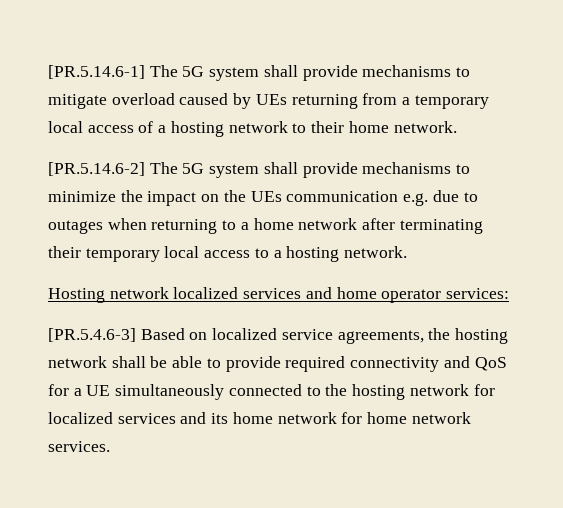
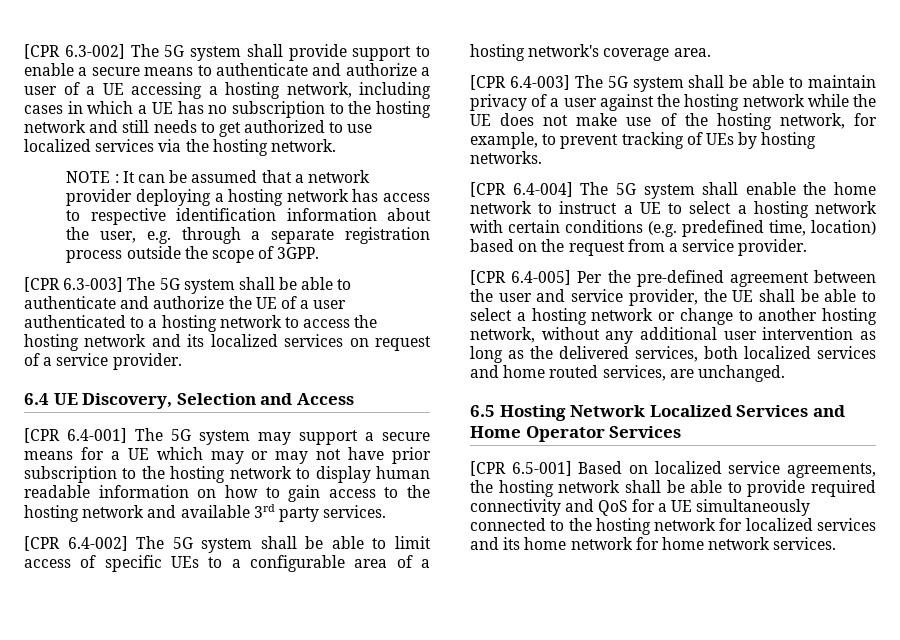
- [PR.5.14.6-1] The 5G system shall provide mechanisms to mitigate overload caused by UEs returning from a temporary local access of a hosting network to their home network.
- [PR.5.14.6-2] The 5G system shall provide mechanisms to minimize the impact on the UEs communication e.g. due to outages when returning to a home network after terminating their temporary local access to a hosting network.
- Hosting network localized services and home operator services:
- [PR.5.4.6-3] Based on localized service agreements, the hosting network shall be able to provide required connectivity and QoS for a UE simultaneously connected to the hosting network for localized services and its home network for home network services.
+ [CPR 6.3-002] The 5G system shall provide support to enable a secure means to authenticate and authorize a user of a UE accessing a hosting network, including cases in which a UE has no subscription to the hosting network and still needs to get authorized to use localized services via the hosting network.
+ NOTE : It can be assumed that a network provider deploying a hosting network has access to respective identification information about the user, e.g. through a separate registration process outside the scope of 3GPP.
+ [CPR 6.3-003] The 5G system shall be able to authenticate and authorize the UE of a user authenticated to a hosting network to access the hosting network and its localized services on request of a service provider.
+ 6.4 UE Discovery, Selection and Access
+ [CPR 6.4-001] The 5G system may support a secure means for a UE which may or may not have prior subscription to the hosting network to display human readable information on how to gain access to the hosting network and available 3rd party services.
+ [CPR 6.4-002] The 5G system shall be able to limit access of specific UEs to a configurable area of a hosting network's coverage area.
+ [CPR 6.4-003] The 5G system shall be able to maintain privacy of a user against the hosting network while the UE does not make use of the hosting network, for example, to prevent tracking of UEs by hosting networks.
+ [CPR 6.4-004] The 5G system shall enable the home network to instruct a UE to select a hosting network with certain conditions (e.g. predefined time, location) based on the request from a service provider.
+ [CPR 6.4-005] Per the pre-defined agreement between the user and service provider, the UE shall be able to select a hosting network or change to another hosting network, without any additional user intervention as long as the delivered services, both localized services and home routed services, are unchanged.
+ 6.5 Hosting Network Localized Services and Home Operator Services
+ [CPR 6.5-001] Based on localized service agreements, the hosting network shall be able to provide required connectivity and QoS for a UE simultaneously connected to the hosting network for localized services and its home network for home network services.

